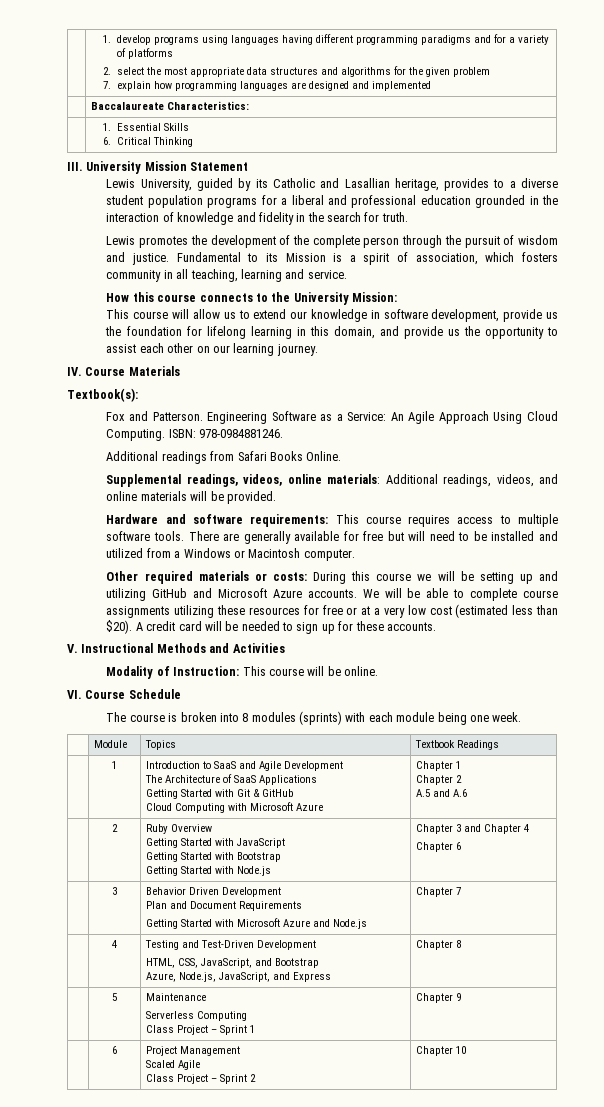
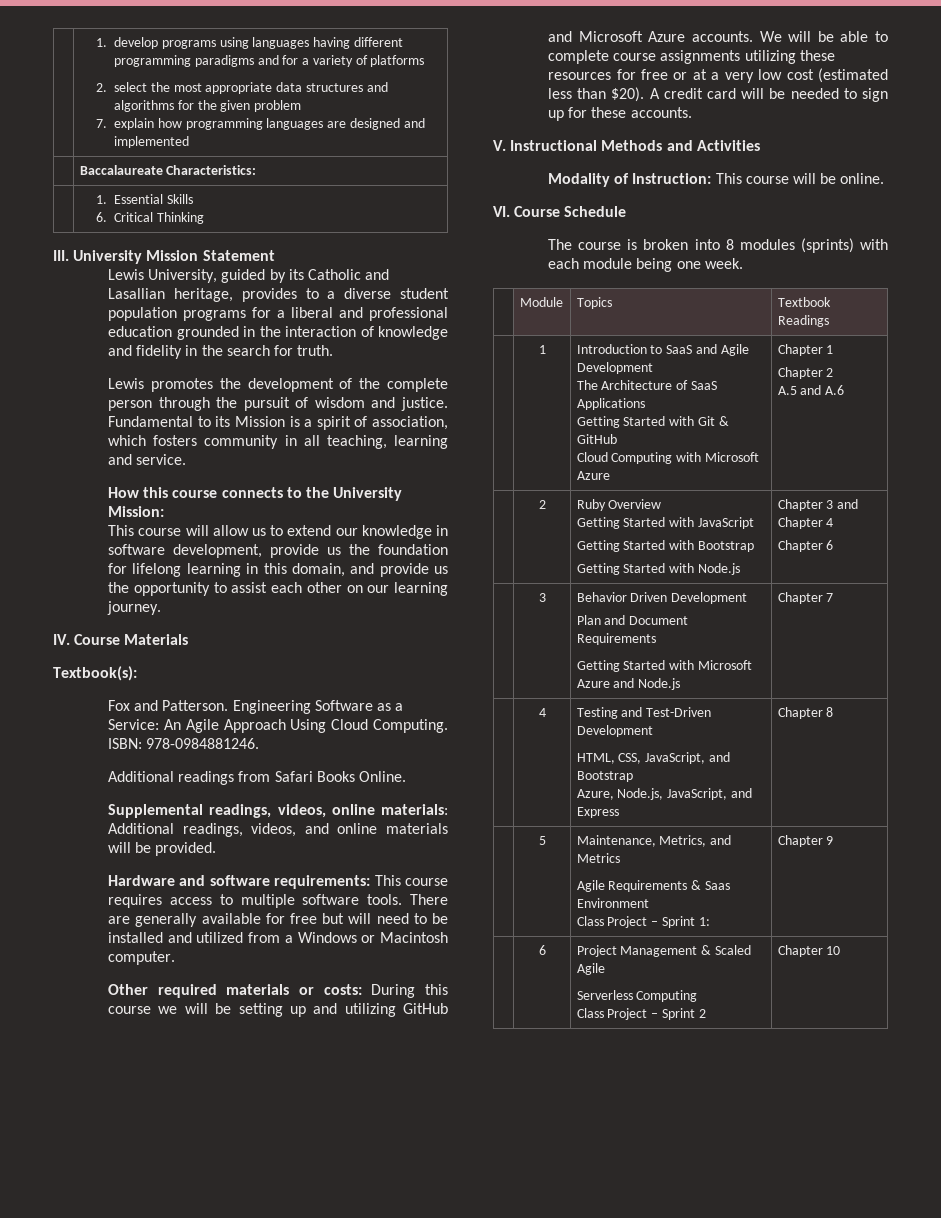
- | 5 | Maintenance
- Serverless Computing
- Class Project – Sprint 1 | Chapter 9
+ | 5 | Maintenance, Metrics, and Metrics
+ Agile Requirements & Saas Environment
+ Class Project – Sprint 1: | Chapter 9
- | 6 | Project Management
- Scaled Agile
+ | 6 | Project Management & Scaled Agile
+ Serverless Computing

